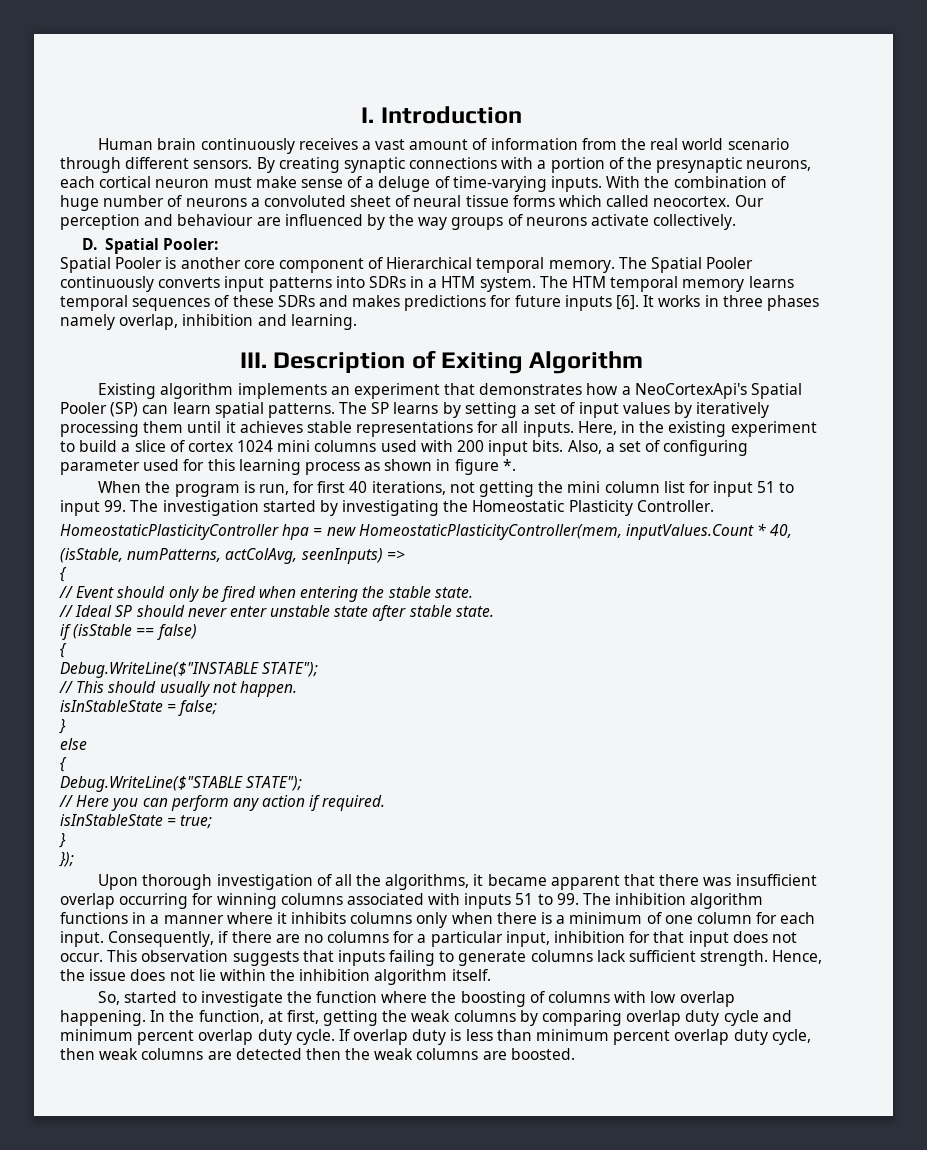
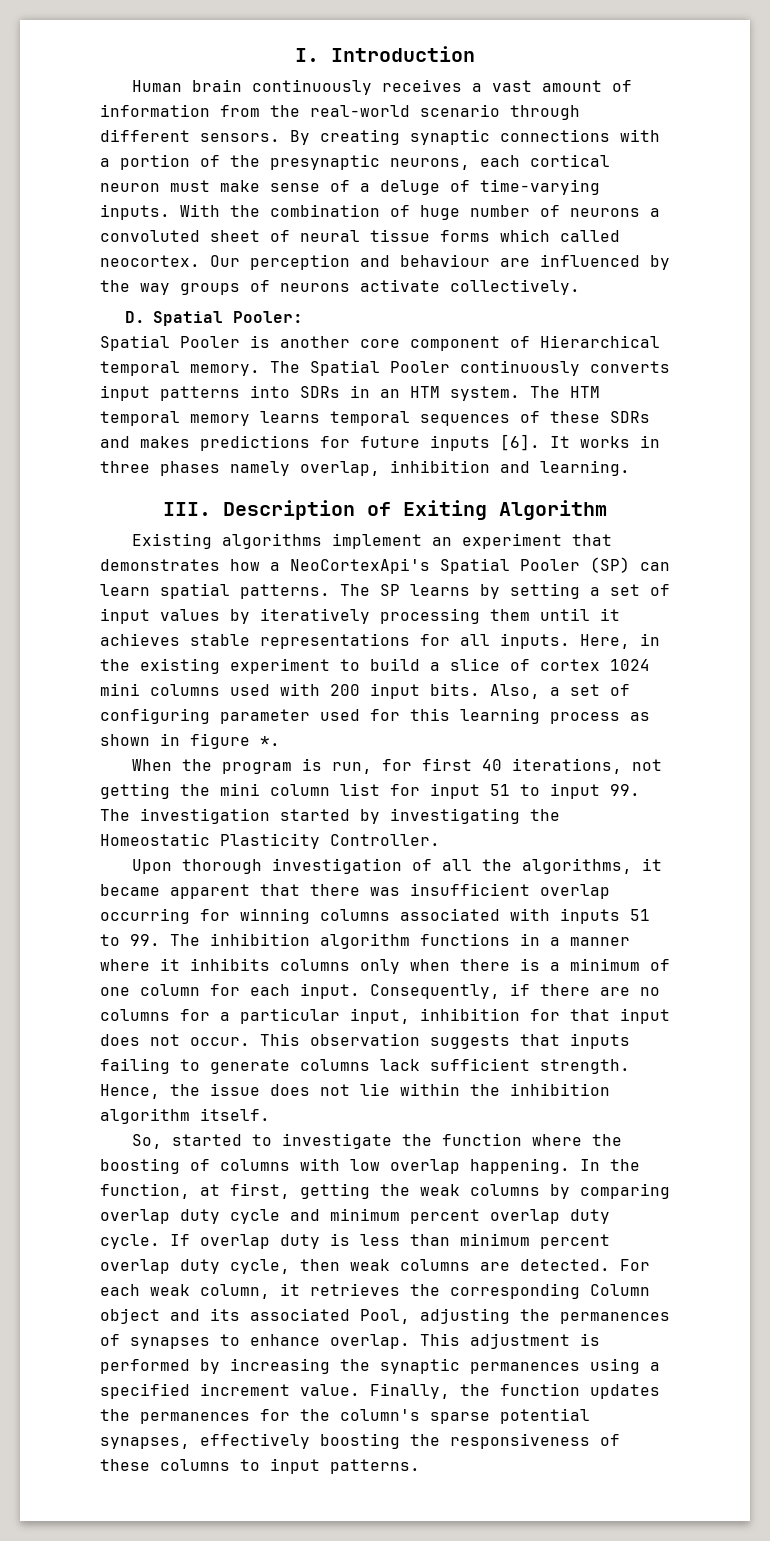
- Human brain continuously receives a vast amount of information from the real world scenario through different sensors.
+ Human brain continuously receives a vast amount of information from the real-world scenario through different sensors.
- The Spatial Pooler continuously converts input patterns into SDRs in a HTM system.
+ The Spatial Pooler continuously converts input patterns into SDRs in an HTM system.
- Existing algorithm implements an experiment that demonstrates how a NeoCortexApi's Spatial Pooler (SP) can learn spatial patterns.
+ Existing algorithms implement an experiment that demonstrates how a NeoCortexApi's Spatial Pooler (SP) can learn spatial patterns.
- HomeostaticPlasticityController hpa = new HomeostaticPlasticityController(mem, inputValues.Count * 40,
- (isStable, numPatterns, actColAvg, seenInputs) =>
- {
- // Event should only be fired when entering the stable state.
- // Ideal SP should never enter unstable state after stable state.
- if (isStable == false)
- {
- Debug.WriteLine($"INSTABLE STATE");
- // This should usually not happen.
- isInStableState = false;
- }
- else
- {
- Debug.WriteLine($"STABLE STATE");
- // Here you can perform any action if required.
- isInStableState = true;
- }
- });
- If overlap duty is less than minimum percent overlap duty cycle, then weak columns are detected then the weak columns are boosted.
+ If overlap duty is less than minimum percent overlap duty cycle, then weak columns are detected. For each weak column, it retrieves the corresponding Column object and its associated Pool, adjusting the permanences of synapses to enhance overlap. This adjustment is performed by increasing the synaptic permanences using a specified increment value. Finally, the function updates the permanences for the column's sparse potential synapses, effectively boosting the responsiveness of these columns to input patterns.

